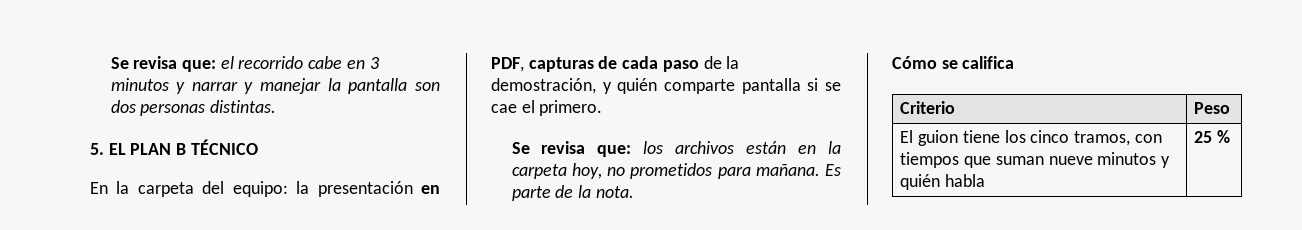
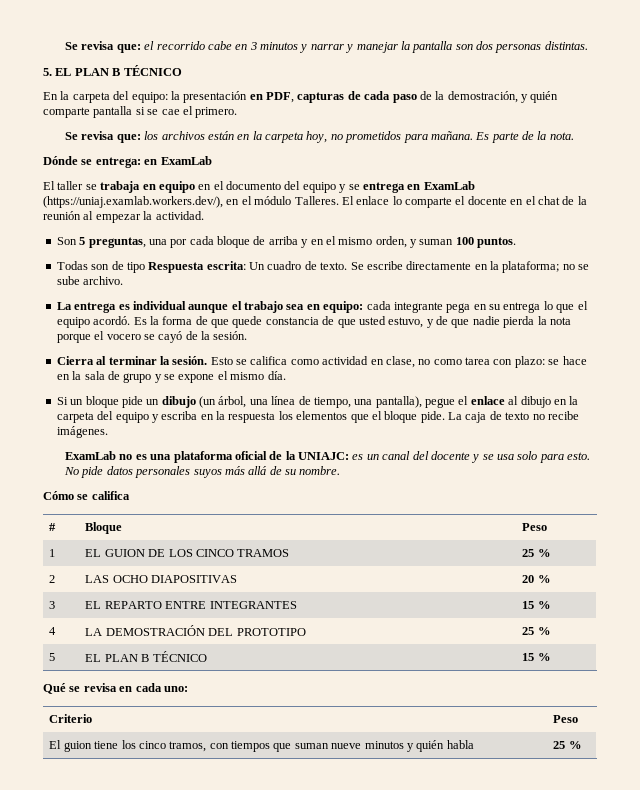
+ Dónde se entrega: en ExamLab
+ El taller se trabaja en equipo en el documento del equipo y se entrega en ExamLab (https://uniaj.examlab.workers.dev/), en el módulo Talleres. El enlace lo comparte el docente en el chat de la reunión al empezar la actividad.
+ Son 5 preguntas, una por cada bloque de arriba y en el mismo orden, y suman 100 puntos.
+ Todas son de tipo Respuesta escrita: Un cuadro de texto. Se escribe directamente en la plataforma; no se sube archivo.
+ La entrega es individual aunque el trabajo sea en equipo: cada integrante pega en su entrega lo que el equipo acordó. Es la forma de que quede constancia de que usted estuvo, y de que nadie pierda la nota porque el vocero se cayó de la sesión.
+ Cierra al terminar la sesión. Esto se califica como actividad en clase, no como tarea con plazo: se hace en la sala de grupo y se expone el mismo día.
+ Si un bloque pide un dibujo (un árbol, una línea de tiempo, una pantalla), pegue el enlace al dibujo en la carpeta del equipo y escriba en la respuesta los elementos que el bloque pide. La caja de texto no recibe imágenes.
+ ExamLab no es una plataforma oficial de la UNIAJC: es un canal del docente y se usa solo para esto. No pide datos personales suyos más allá de su nombre.
  Cómo se califica
+ # | Bloque | Peso
+ 1 | EL GUION DE LOS CINCO TRAMOS | 25 %
+ 2 | LAS OCHO DIAPOSITIVAS | 20 %
+ 3 | EL REPARTO ENTRE INTEGRANTES | 15 %
+ 4 | LA DEMOSTRACIÓN DEL PROTOTIPO | 25 %
+ 5 | EL PLAN B TÉCNICO | 15 %
+ Qué se revisa en cada uno:

